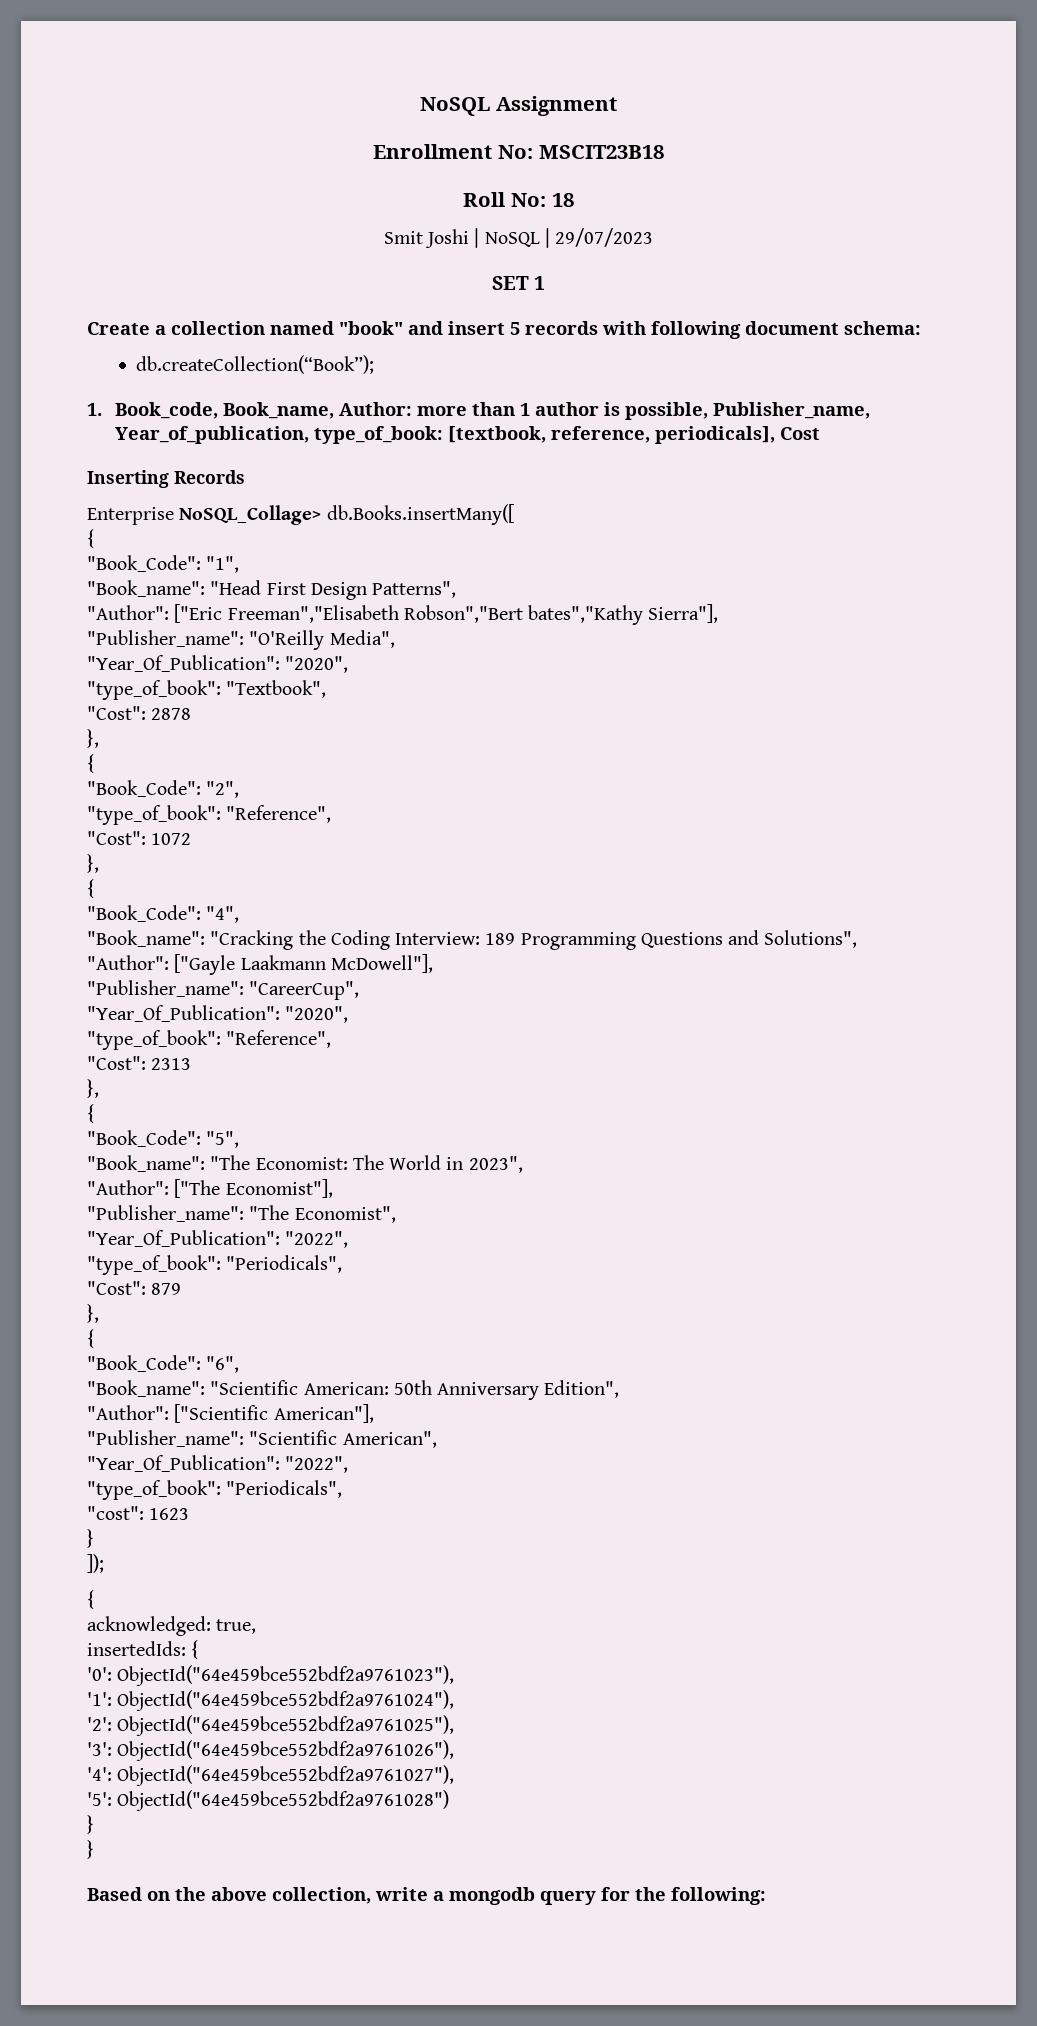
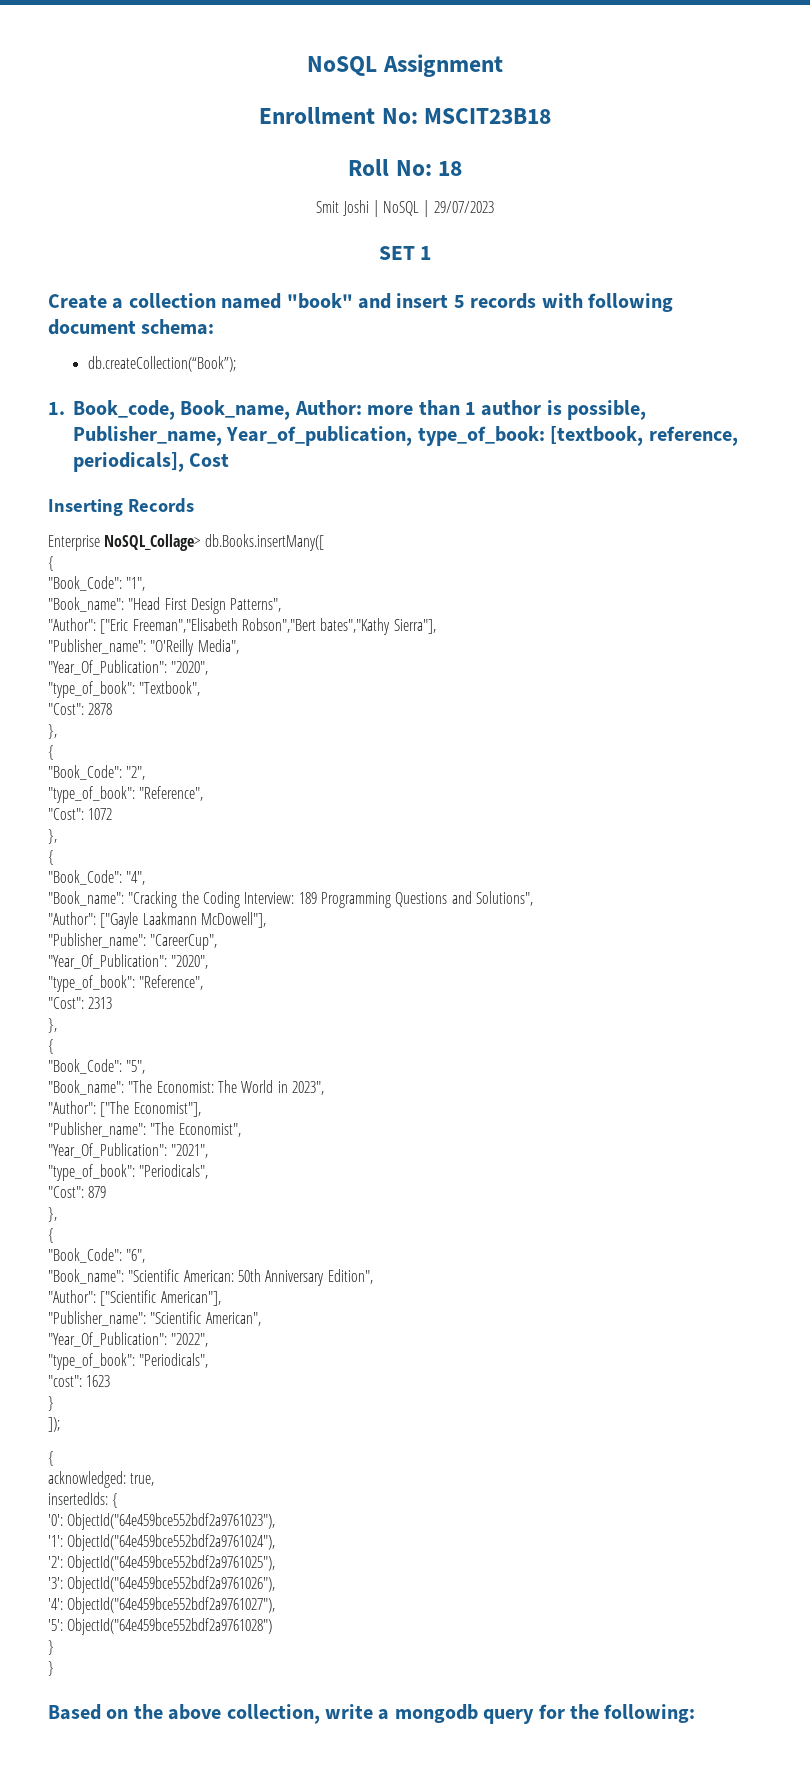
  "Publisher_name": "The Economist",
- "Year_Of_Publication": "2022",
+ "Year_Of_Publication": "2021",

